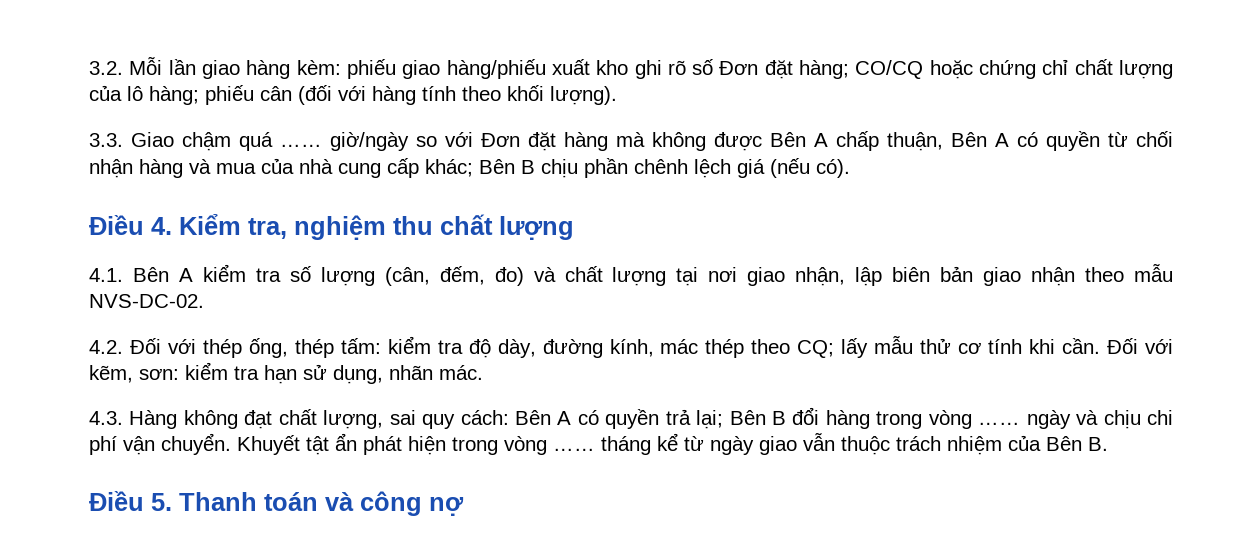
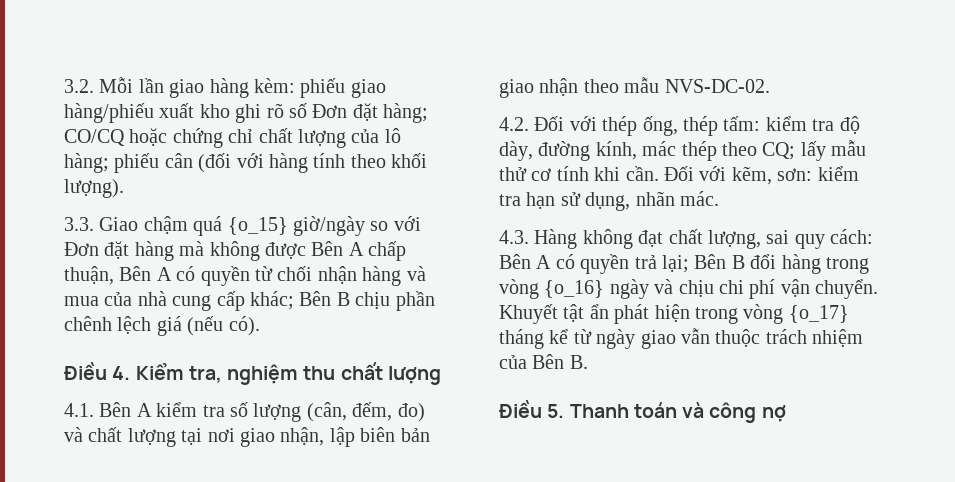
- 3.3. Giao chậm quá …… giờ/ngày so với Đơn đặt hàng mà không được Bên A chấp thuận, Bên A có quyền từ chối nhận hàng và mua của nhà cung cấp khác; Bên B chịu phần chênh lệch giá (nếu có).
+ 3.3. Giao chậm quá {o_15} giờ/ngày so với Đơn đặt hàng mà không được Bên A chấp thuận, Bên A có quyền từ chối nhận hàng và mua của nhà cung cấp khác; Bên B chịu phần chênh lệch giá (nếu có).
- 4.3. Hàng không đạt chất lượng, sai quy cách: Bên A có quyền trả lại; Bên B đổi hàng trong vòng …… ngày và chịu chi phí vận chuyển.
+ 4.3. Hàng không đạt chất lượng, sai quy cách: Bên A có quyền trả lại; Bên B đổi hàng trong vòng {o_16} ngày và chịu chi phí vận chuyển.
- Khuyết tật ẩn phát hiện trong vòng …… tháng kể từ ngày giao vẫn thuộc trách nhiệm của Bên B.
+ Khuyết tật ẩn phát hiện trong vòng {o_17} tháng kể từ ngày giao vẫn thuộc trách nhiệm của Bên B.

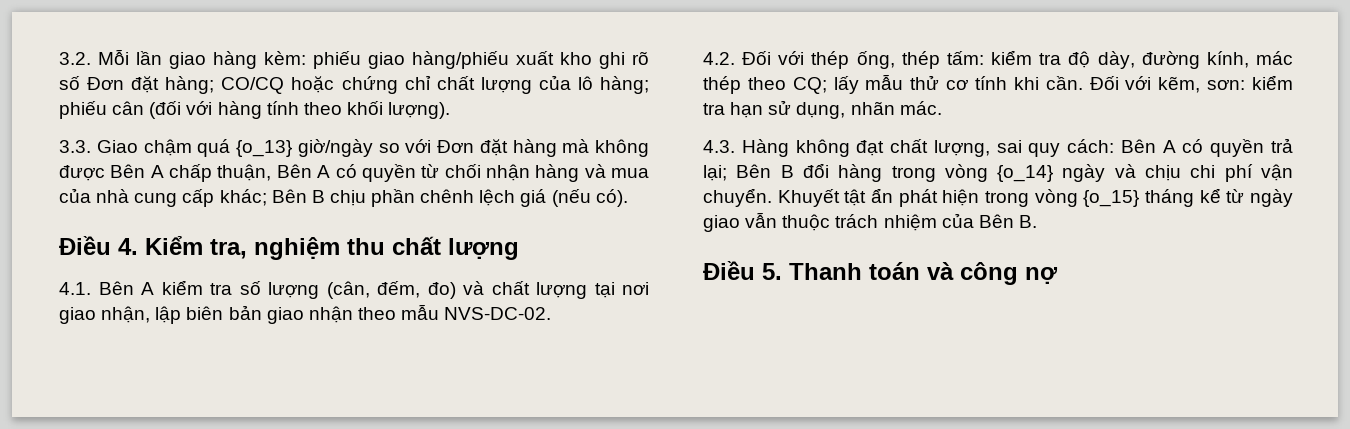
- 3.3. Giao chậm quá {o_15} giờ/ngày so với Đơn đặt hàng mà không được Bên A chấp thuận, Bên A có quyền từ chối nhận hàng và mua của nhà cung cấp khác; Bên B chịu phần chênh lệch giá (nếu có).
+ 3.3. Giao chậm quá {o_13} giờ/ngày so với Đơn đặt hàng mà không được Bên A chấp thuận, Bên A có quyền từ chối nhận hàng và mua của nhà cung cấp khác; Bên B chịu phần chênh lệch giá (nếu có).
- 4.3. Hàng không đạt chất lượng, sai quy cách: Bên A có quyền trả lại; Bên B đổi hàng trong vòng {o_16} ngày và chịu chi phí vận chuyển.
+ 4.3. Hàng không đạt chất lượng, sai quy cách: Bên A có quyền trả lại; Bên B đổi hàng trong vòng {o_14} ngày và chịu chi phí vận chuyển.
- Khuyết tật ẩn phát hiện trong vòng {o_17} tháng kể từ ngày giao vẫn thuộc trách nhiệm của Bên B.
+ Khuyết tật ẩn phát hiện trong vòng {o_15} tháng kể từ ngày giao vẫn thuộc trách nhiệm của Bên B.

